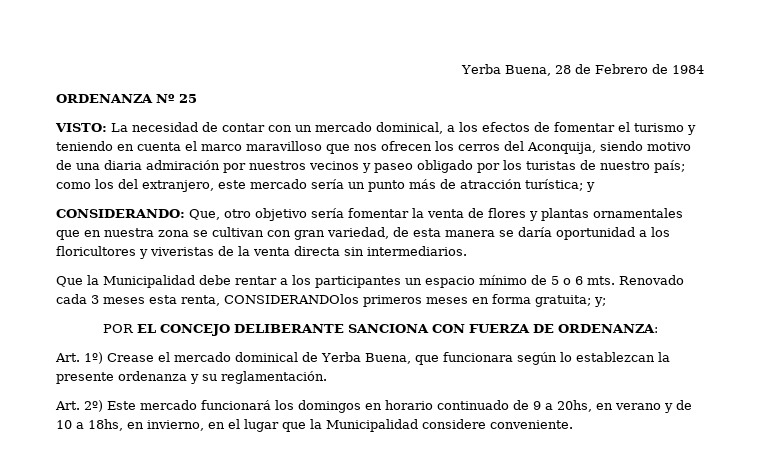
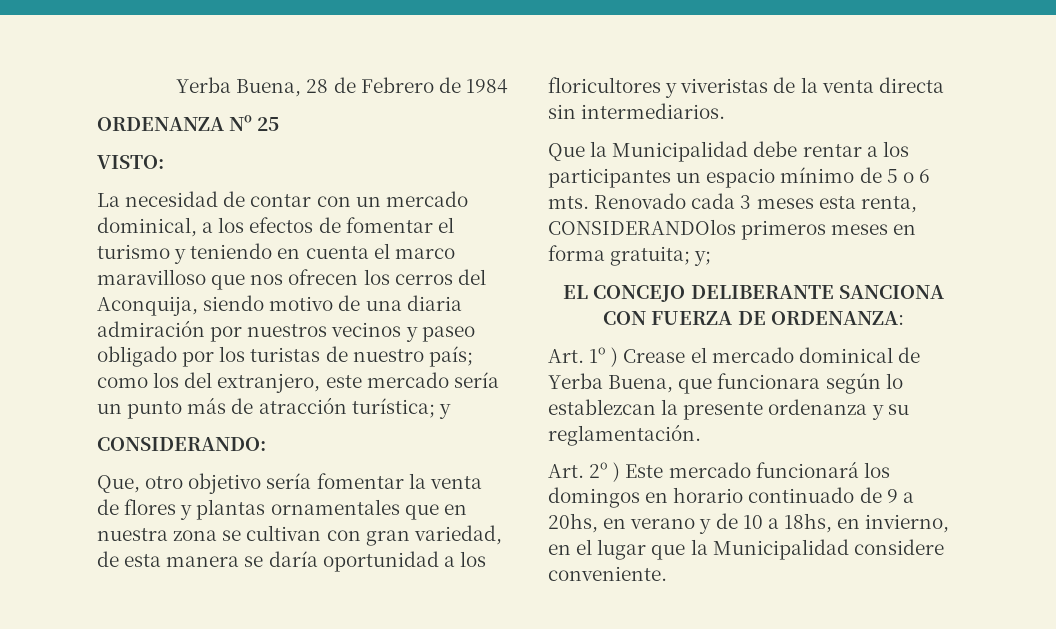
- VISTO: La necesidad de contar con un mercado dominical, a los efectos de fomentar el turismo y teniendo en cuenta el marco maravilloso que nos ofrecen los cerros del Aconquija, siendo motivo de una diaria admiración por nuestros vecinos y paseo obligado por los turistas de nuestro país;
+ VISTO:
+ La necesidad de contar con un mercado dominical, a los efectos de fomentar el turismo y teniendo en cuenta el marco maravilloso que nos ofrecen los cerros del Aconquija, siendo motivo de una diaria admiración por nuestros vecinos y paseo obligado por los turistas de nuestro país;
- CONSIDERANDO: Que, otro objetivo sería fomentar la venta de flores y plantas ornamentales que en nuestra zona se cultivan con gran variedad, de esta manera se daría oportunidad a los floricultores y viveristas de la venta directa sin intermediarios.
+ CONSIDERANDO:
+ Que, otro objetivo sería fomentar la venta de flores y plantas ornamentales que en nuestra zona se cultivan con gran variedad, de esta manera se daría oportunidad a los floricultores y viveristas de la venta directa sin intermediarios.
- POR EL CONCEJO DELIBERANTE SANCIONA CON FUERZA DE ORDENANZA:
+ EL CONCEJO DELIBERANTE SANCIONA CON FUERZA DE ORDENANZA:
- Art. 1º) Crease el mercado dominical de Yerba Buena, que funcionara según lo establezcan la presente ordenanza y su reglamentación.
+ Art. 1º ) Crease el mercado dominical de Yerba Buena, que funcionara según lo establezcan la presente ordenanza y su reglamentación.
- Art. 2º) Este mercado funcionará los domingos en horario continuado de 9 a 20hs, en verano y de 10 a 18hs, en invierno, en el lugar que la Municipalidad considere conveniente.
+ Art. 2º ) Este mercado funcionará los domingos en horario continuado de 9 a 20hs, en verano y de 10 a 18hs, en invierno, en el lugar que la Municipalidad considere conveniente.

